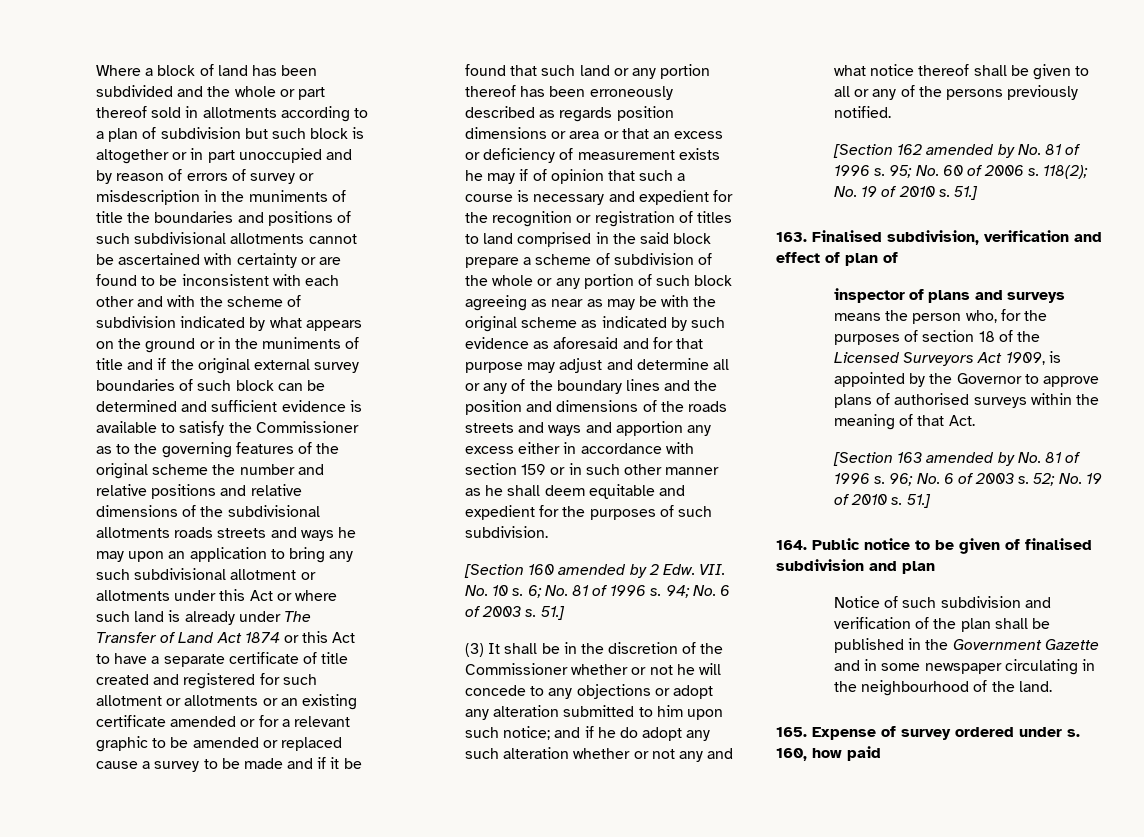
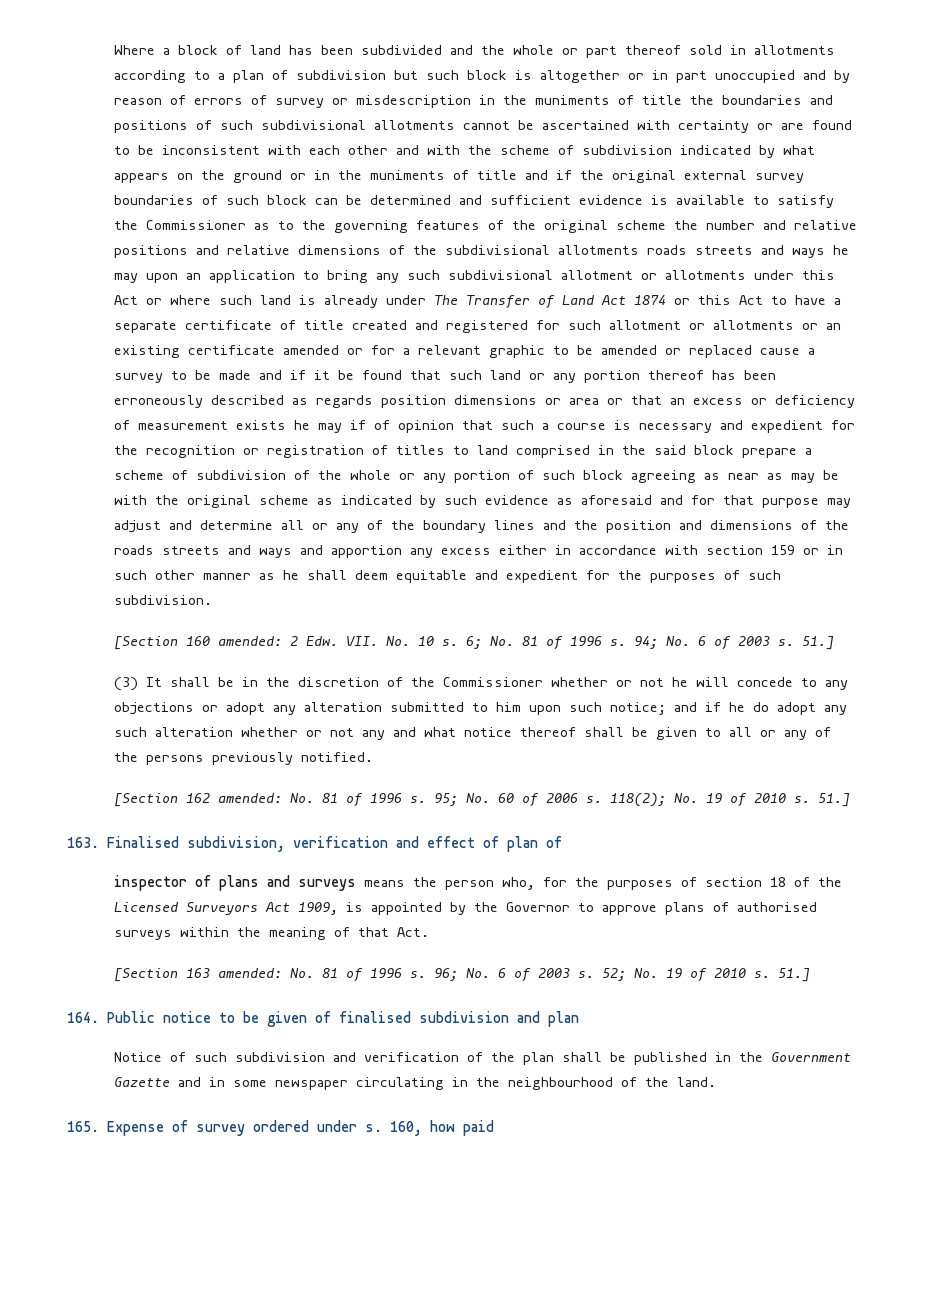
- [Section 160 amended by 2 Edw. VII. No. 10 s.
+ [Section 160 amended: 2 Edw. VII. No. 10 s.
- [Section 162 amended by No. 81 of 1996 s.
+ [Section 162 amended: No. 81 of 1996 s.
- [Section 163 amended by No. 81 of 1996 s.
+ [Section 163 amended: No. 81 of 1996 s.

